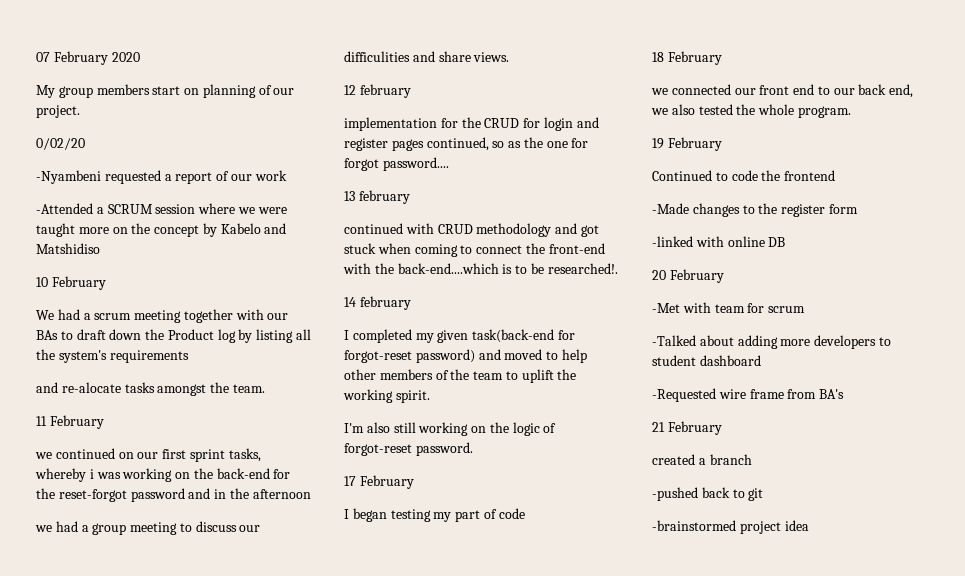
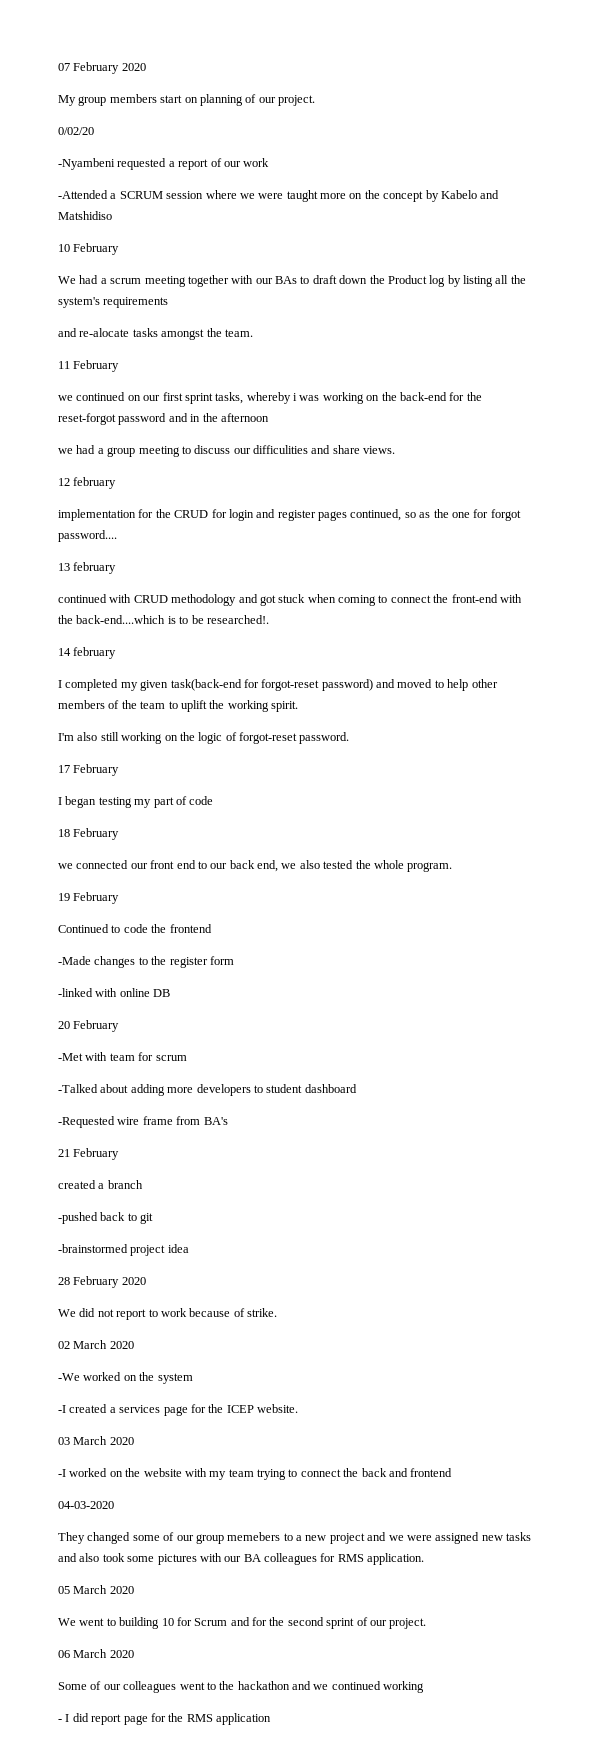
+ 28 February 2020
+ We did not report to work because of strike.
+ 02 March 2020
+ -We worked on the system
+ -I created a services page for the ICEP website.
+ 03 March 2020
+ -I worked on the website with my team trying to connect the back and frontend
+ 04-03-2020
+ They changed some of our group memebers to a new project and we were assigned new tasks and also took some pictures with our BA colleagues for RMS application.
+ 05 March 2020
+ We went to building 10 for Scrum and for the second sprint of our project.
+ 06 March 2020
+ Some of our colleagues went to the hackathon and we continued working
+ - I did report page for the RMS application

